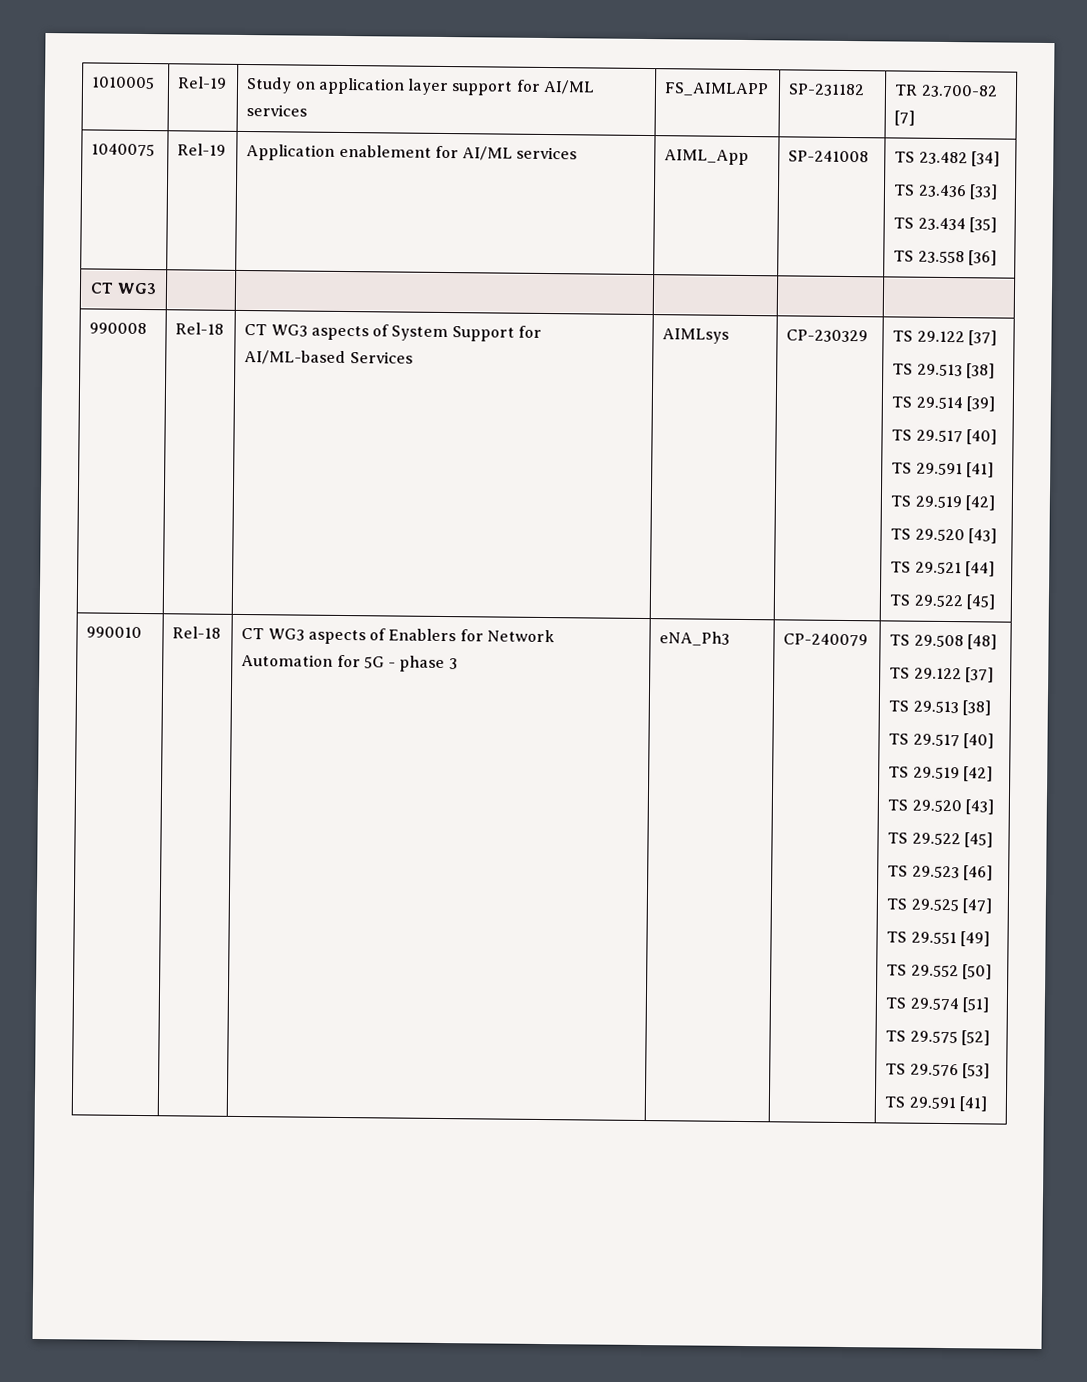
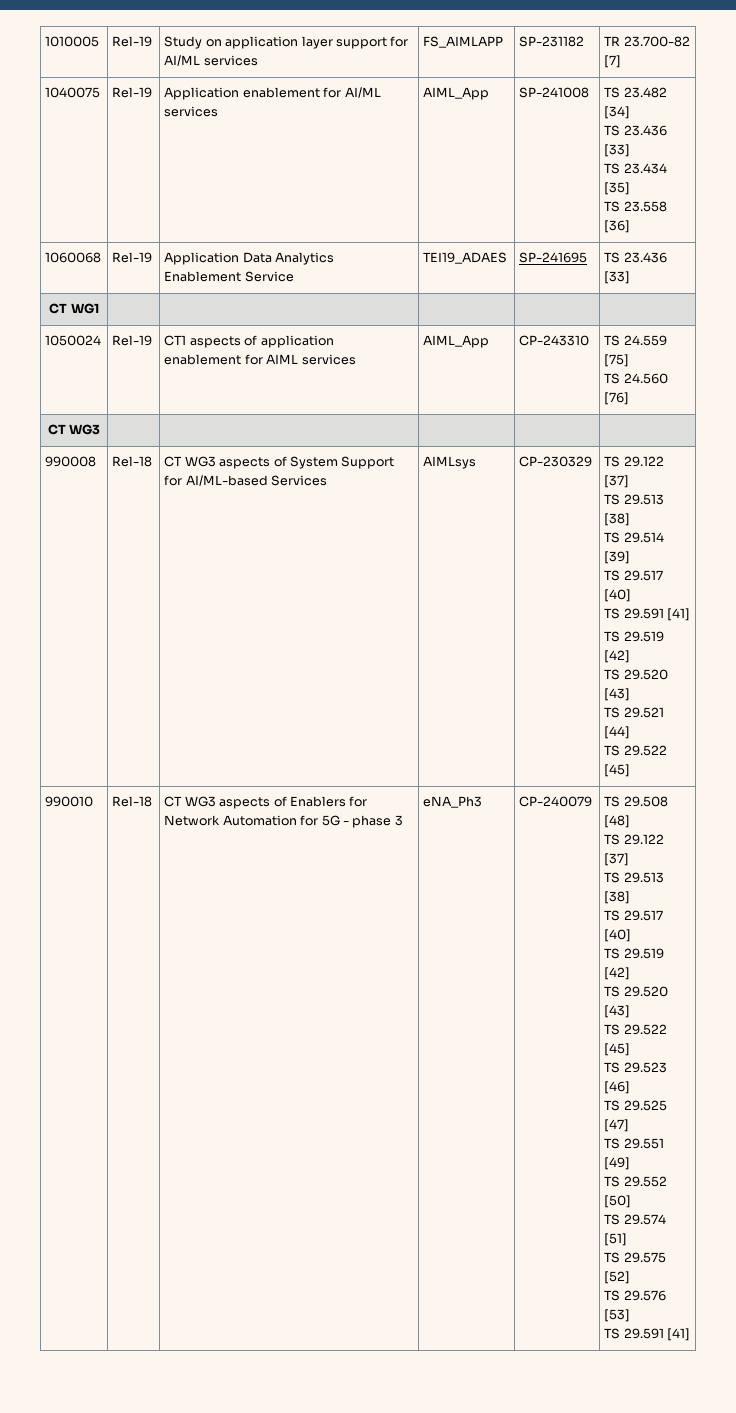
+ 1060068 | Rel-19 | Application Data Analytics Enablement Service | TEI19_ADAES | SP-241695 | TS 23.436 [33]
+ CT WG1 | | | | |
+ 1050024 | Rel-19 | CT1 aspects of application enablement for AIML services | AIML_App | CP-243310 | TS 24.559 [75]
+ TS 24.560 [76]

